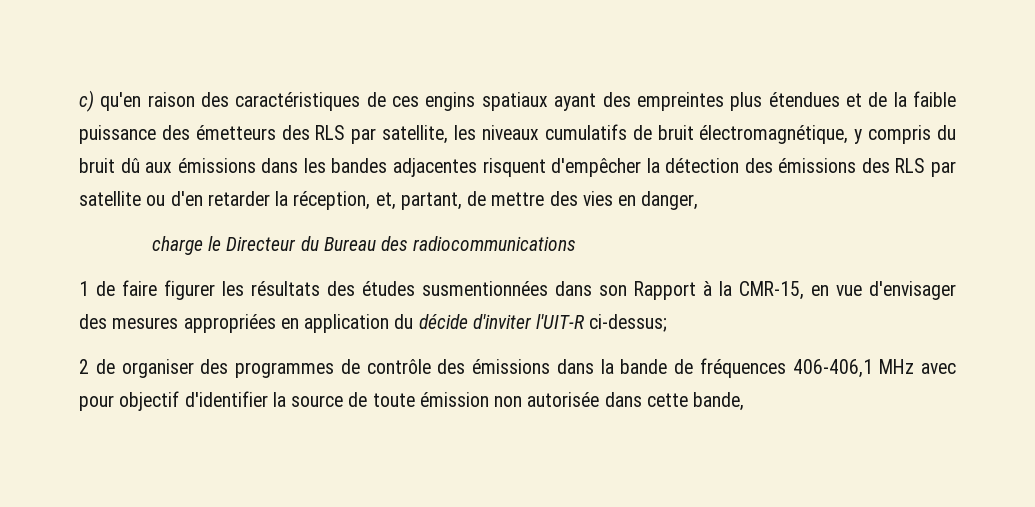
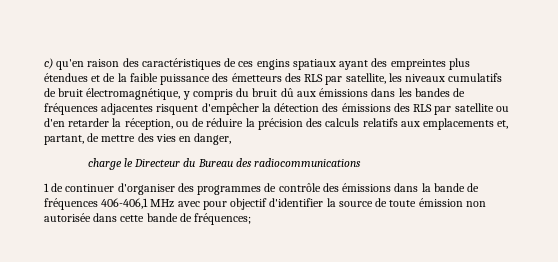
- c) qu'en raison des caractéristiques de ces engins spatiaux ayant des empreintes plus étendues et de la faible puissance des émetteurs des RLS par satellite, les niveaux cumulatifs de bruit électromagnétique, y compris du bruit dû aux émissions dans les bandes adjacentes risquent d'empêcher la détection des émissions des RLS par satellite ou d'en retarder la réception, et, partant, de mettre des vies en danger,
+ c) qu'en raison des caractéristiques de ces engins spatiaux ayant des empreintes plus étendues et de la faible puissance des émetteurs des RLS par satellite, les niveaux cumulatifs de bruit électromagnétique, y compris du bruit dû aux émissions dans les bandes de fréquences adjacentes risquent d'empêcher la détection des émissions des RLS par satellite ou d'en retarder la réception, ou de réduire la précision des calculs relatifs aux emplacements et, partant, de mettre des vies en danger,
- 1 de faire figurer les résultats des études susmentionnées dans son Rapport à la CMR-15, en vue d'envisager des mesures appropriées en application du décide d'inviter l'UIT-R ci-dessus;
- 2 de organiser des programmes de contrôle des émissions dans la bande de fréquences 406-406,1 MHz avec pour objectif d'identifier la source de toute émission non autorisée dans cette bande,
+ 1 de continuer d'organiser des programmes de contrôle des émissions dans la bande de fréquences 406-406,1 MHz avec pour objectif d'identifier la source de toute émission non autorisée dans cette bande de fréquences;

